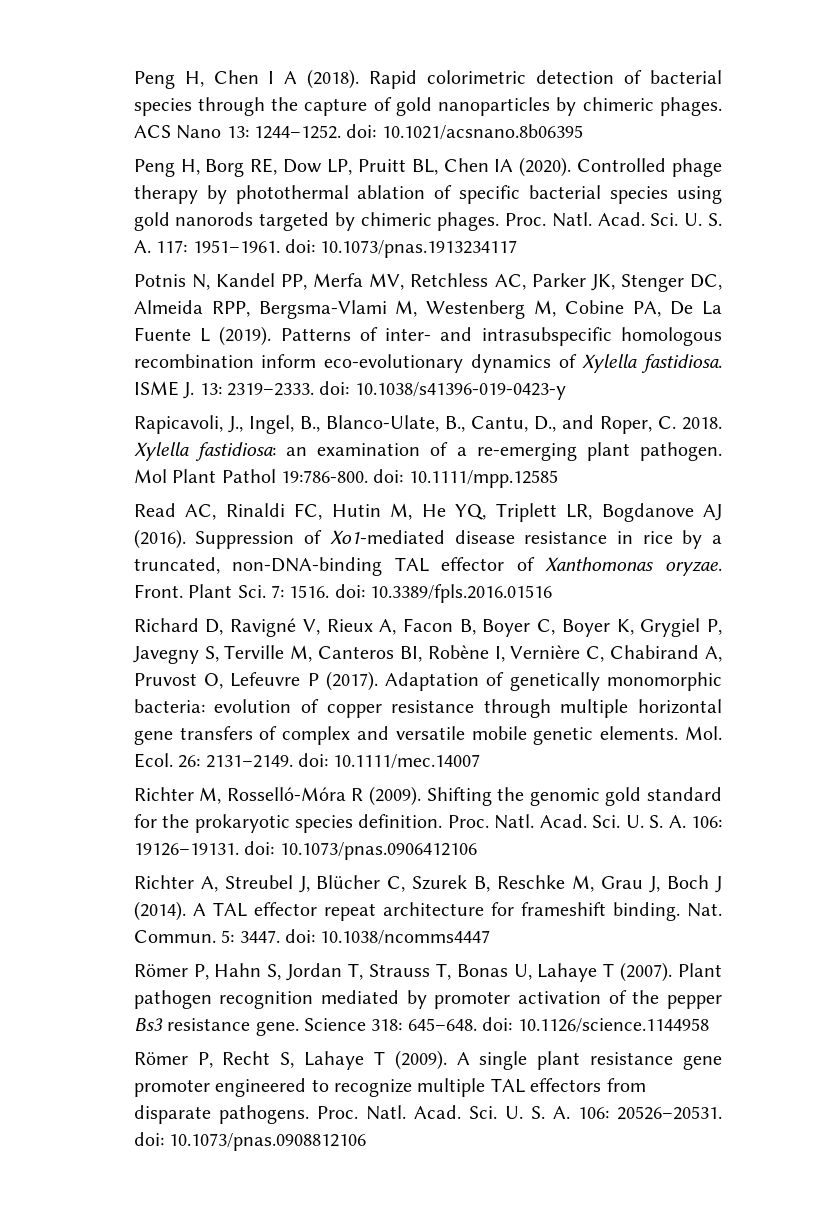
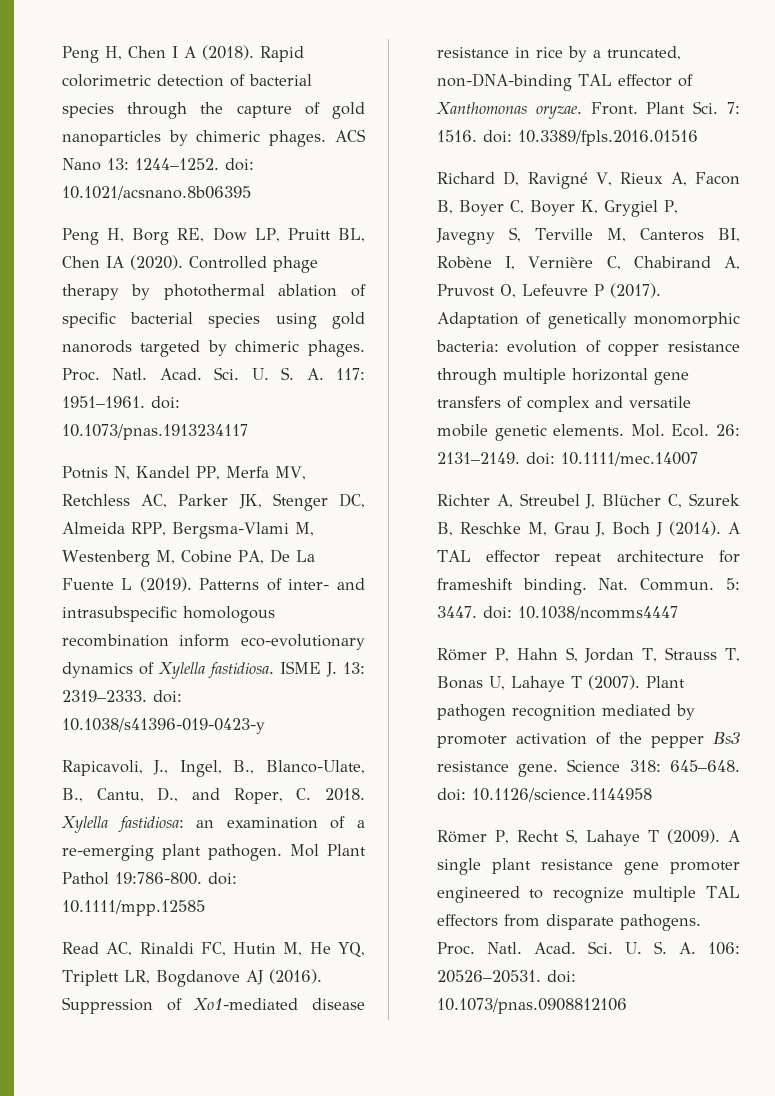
- Richter M, Rosselló-Móra R (2009). Shifting the genomic gold standard for the prokaryotic species definition. Proc. Natl. Acad. Sci. U. S. A. 106: 19126–19131. doi: 10.1073/pnas.0906412106

